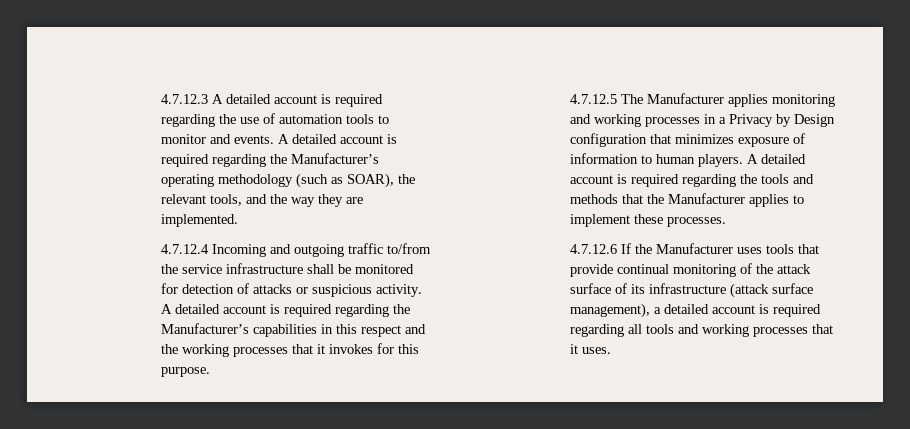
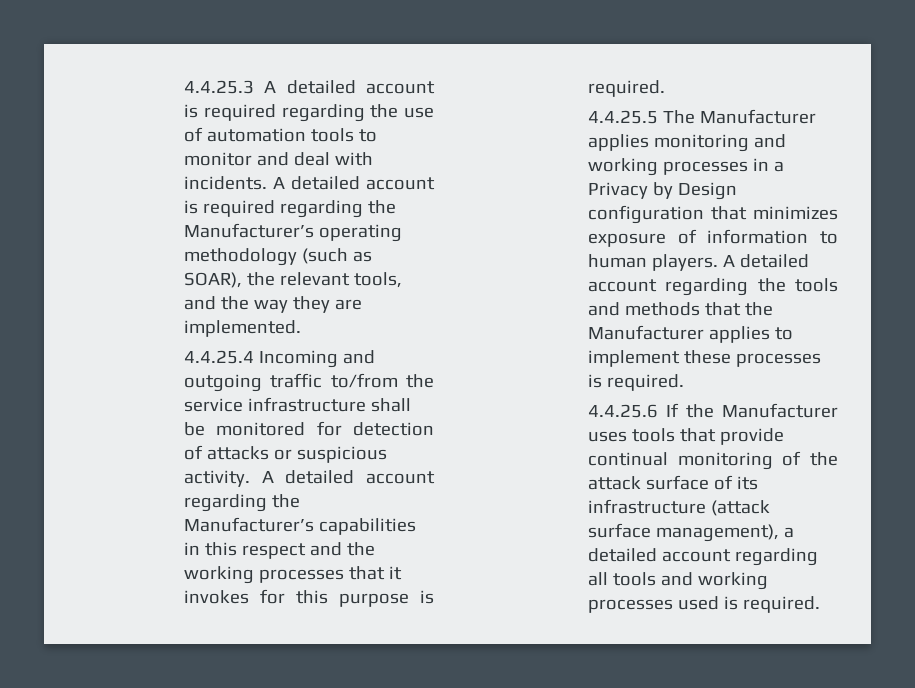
- 4.7.12.3 A detailed account is required regarding the use of automation tools to monitor and events.
+ 4.4.25.3 A detailed account is required regarding the use of automation tools to monitor and deal with incidents.
- 4.7.12.4 Incoming and outgoing traffic to/from the service infrastructure shall be monitored for detection of attacks or suspicious activity.
+ 4.4.25.4 Incoming and outgoing traffic to/from the service infrastructure shall be monitored for detection of attacks or suspicious activity.
- A detailed account is required regarding the Manufacturer’s capabilities in this respect and the working processes that it invokes for this purpose.
- 4.7.12.5 The Manufacturer applies monitoring and working processes in a Privacy by Design configuration that minimizes exposure of information to human players.
+ A detailed account regarding the Manufacturer’s capabilities in this respect and the working processes that it invokes for this purpose is required.
+ 4.4.25.5 The Manufacturer applies monitoring and working processes in a Privacy by Design configuration that minimizes exposure of information to human players.
- A detailed account is required regarding the tools and methods that the Manufacturer applies to implement these processes.
- 4.7.12.6 If the Manufacturer uses tools that provide continual monitoring of the attack surface of its infrastructure (attack surface management), a detailed account is required regarding all tools and working processes that it uses.
+ A detailed account regarding the tools and methods that the Manufacturer applies to implement these processes is required.
+ 4.4.25.6 If the Manufacturer uses tools that provide continual monitoring of the attack surface of its infrastructure (attack surface management), a detailed account regarding all tools and working processes used is required.

